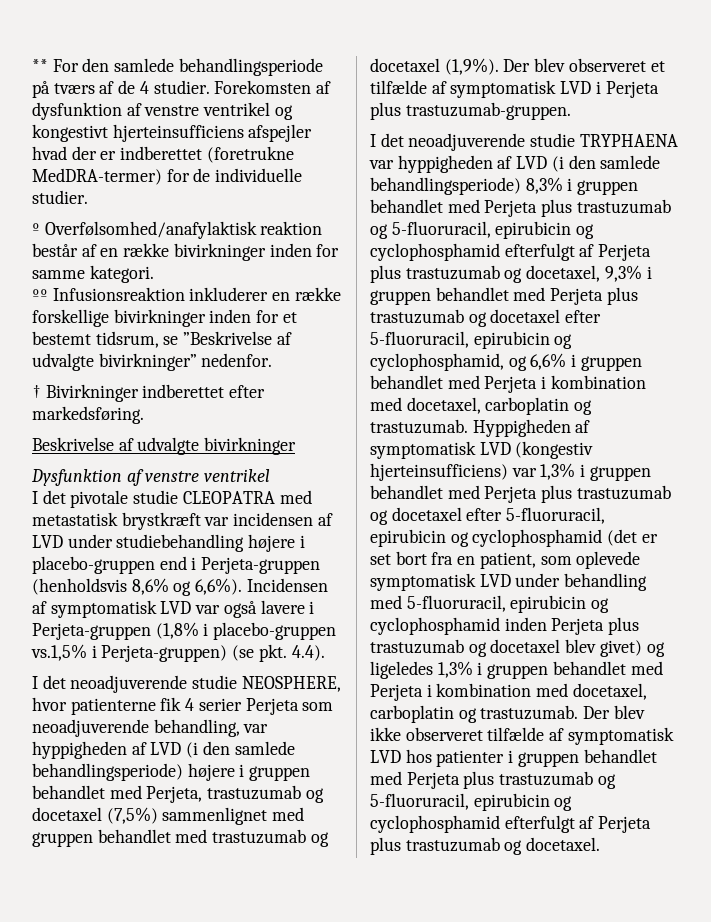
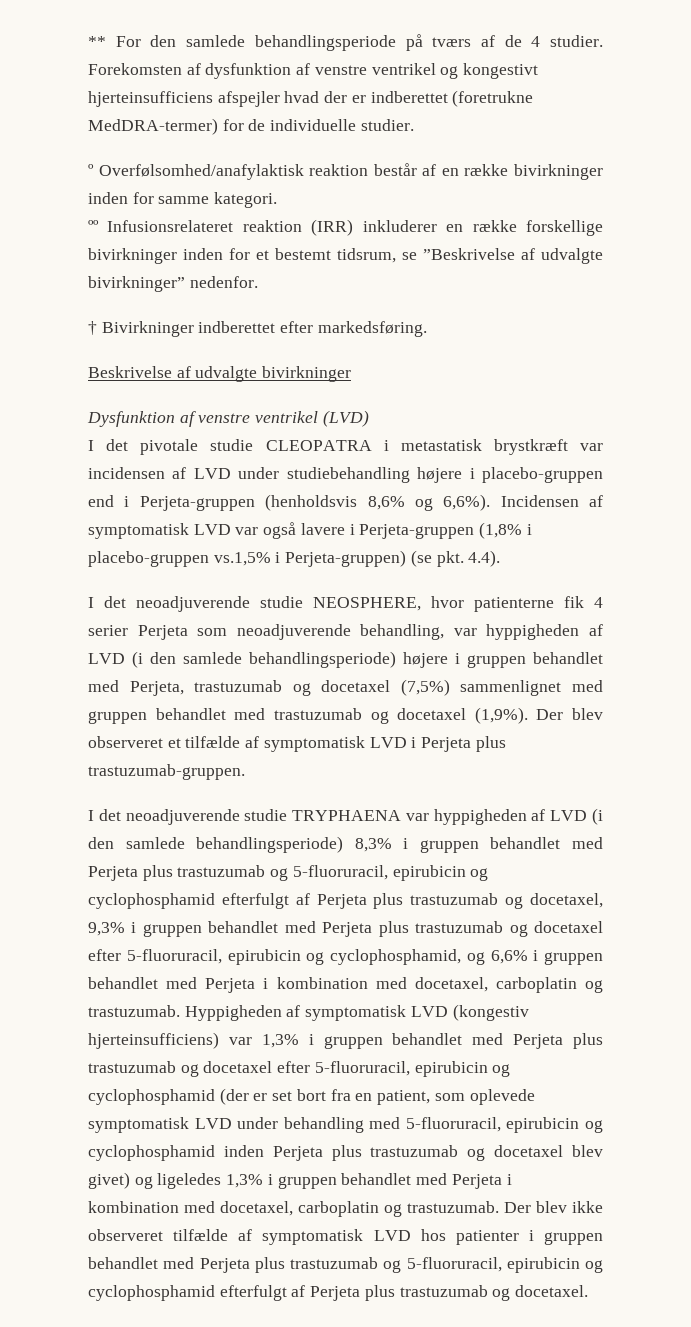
- ºº Infusionsreaktion inkluderer en række forskellige bivirkninger inden for et bestemt tidsrum, se ”Beskrivelse af udvalgte bivirkninger” nedenfor.
+ ºº Infusionsrelateret reaktion (IRR) inkluderer en række forskellige bivirkninger inden for et bestemt tidsrum, se ”Beskrivelse af udvalgte bivirkninger” nedenfor.
- Dysfunktion af venstre ventrikel
+ Dysfunktion af venstre ventrikel (LVD)
- I det pivotale studie CLEOPATRA med metastatisk brystkræft var incidensen af LVD under studiebehandling højere i placebo-gruppen end i Perjeta-gruppen (henholdsvis 8,6% og 6,6%).
+ I det pivotale studie CLEOPATRA i metastatisk brystkræft var incidensen af LVD under studiebehandling højere i placebo-gruppen end i Perjeta-gruppen (henholdsvis 8,6% og 6,6%).
- Hyppigheden af symptomatisk LVD (kongestiv hjerteinsufficiens) var 1,3% i gruppen behandlet med Perjeta plus trastuzumab og docetaxel efter 5-fluoruracil, epirubicin og cyclophosphamid (det er set bort fra en patient, som oplevede symptomatisk LVD under behandling med 5-fluoruracil, epirubicin og cyclophosphamid inden Perjeta plus trastuzumab og docetaxel blev givet) og ligeledes 1,3% i gruppen behandlet med Perjeta i kombination med docetaxel, carboplatin og trastuzumab.
+ Hyppigheden af symptomatisk LVD (kongestiv hjerteinsufficiens) var 1,3% i gruppen behandlet med Perjeta plus trastuzumab og docetaxel efter 5-fluoruracil, epirubicin og cyclophosphamid (der er set bort fra en patient, som oplevede symptomatisk LVD under behandling med 5-fluoruracil, epirubicin og cyclophosphamid inden Perjeta plus trastuzumab og docetaxel blev givet) og ligeledes 1,3% i gruppen behandlet med Perjeta i kombination med docetaxel, carboplatin og trastuzumab.

